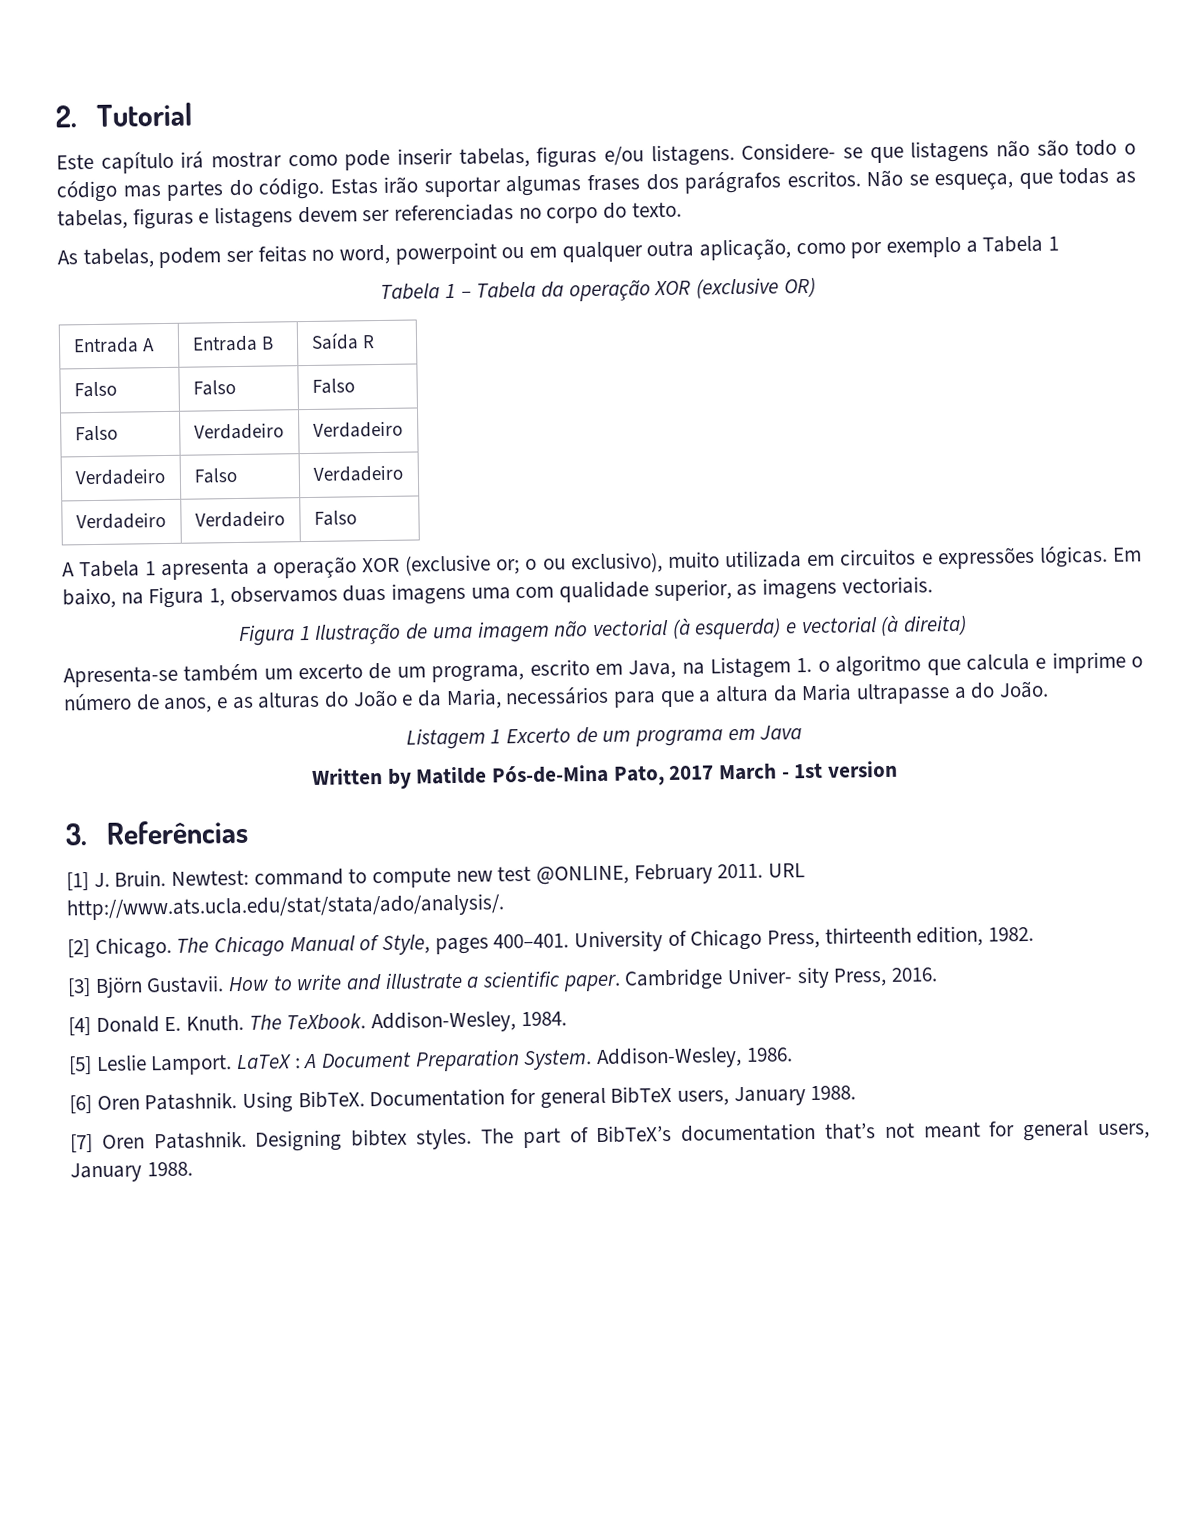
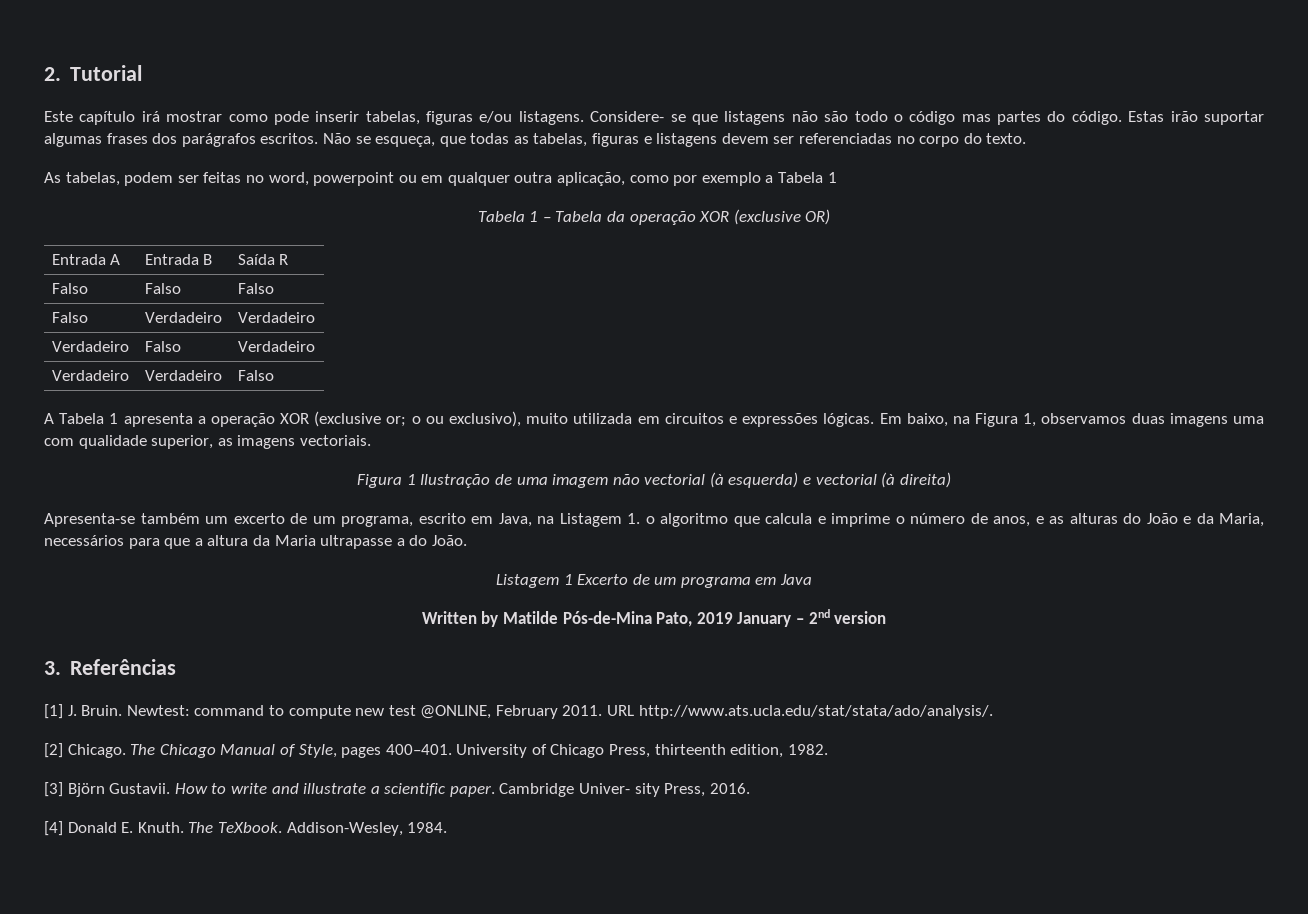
- Written by Matilde Pós-de-Mina Pato, 2017 March - 1st version
+ Written by Matilde Pós-de-Mina Pato, 2019 January – 2nd version
- [5] Leslie Lamport. LaTeX : A Document Preparation System. Addison-Wesley, 1986.
- [6] Oren Patashnik. Using BibTeX. Documentation for general BibTeX users, January 1988.
- [7] Oren Patashnik. Designing bibtex styles. The part of BibTeX’s documentation that’s not meant for general users, January 1988.

